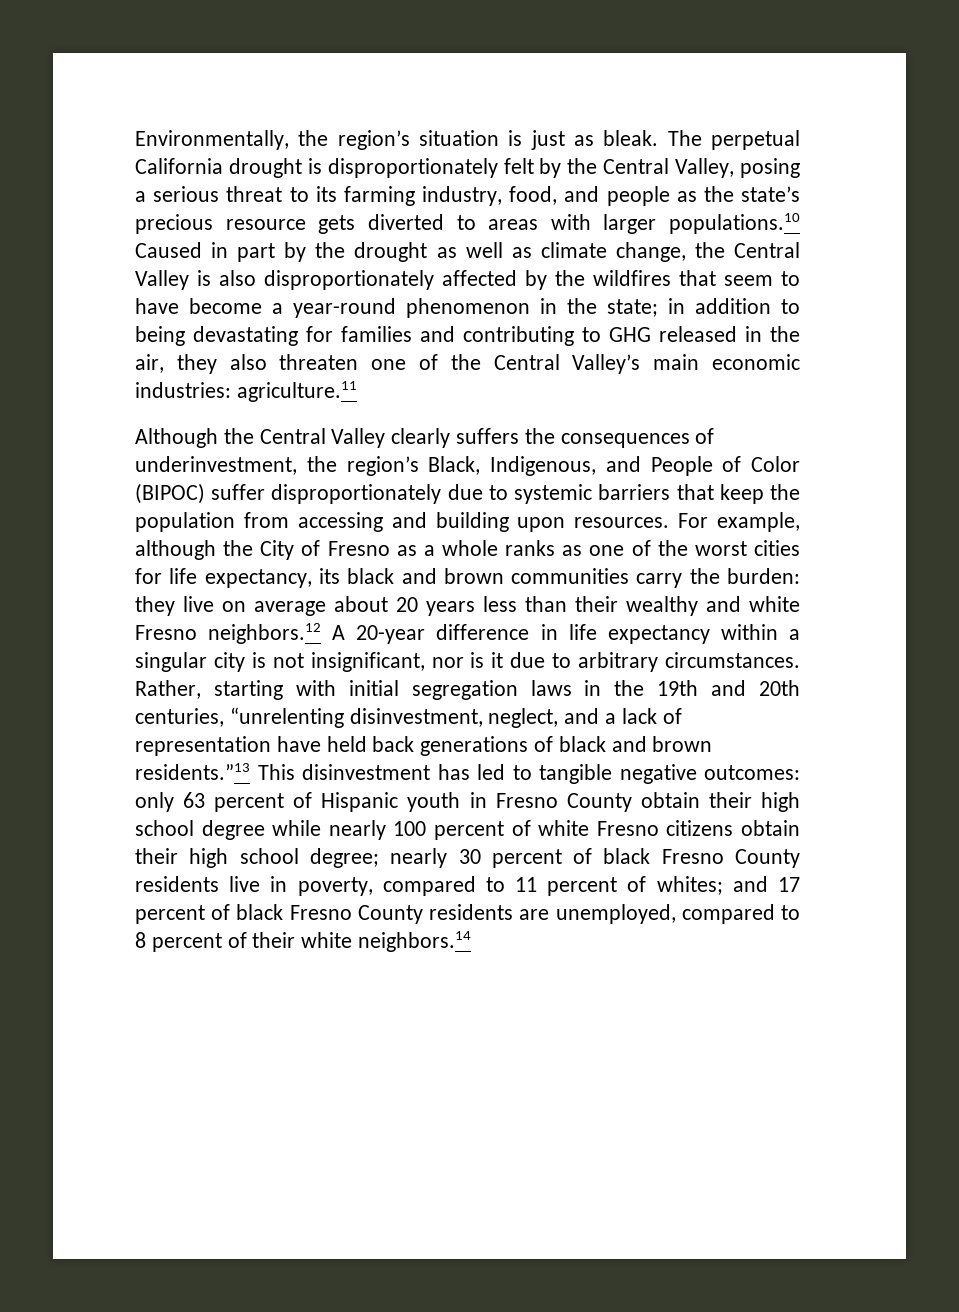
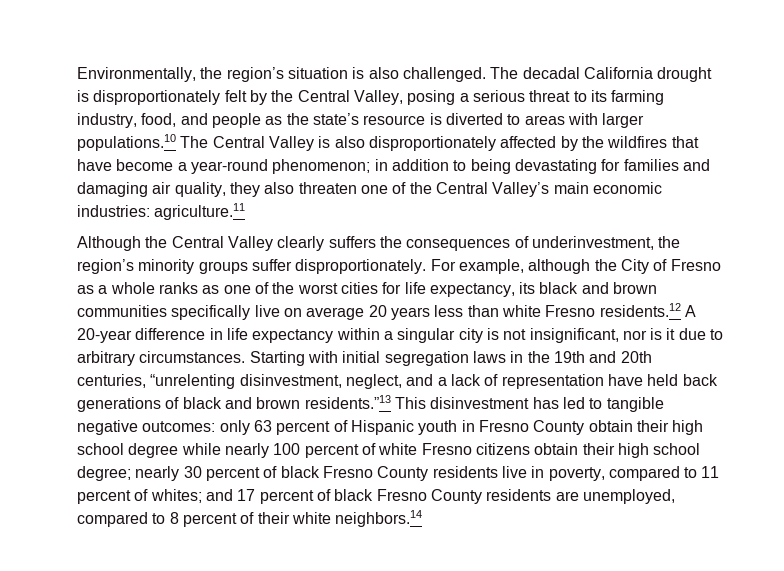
- Environmentally, the region’s situation is just as bleak. The perpetual California drought is disproportionately felt by the Central Valley, posing a serious threat to its farming industry, food, and people as the state’s precious resource gets diverted to areas with larger populations.10 Caused in part by the drought as well as climate change, the Central Valley is also disproportionately affected by the wildfires that seem to have become a year-round phenomenon in the state;
+ Environmentally, the region’s situation is also challenged. The decadal California drought is disproportionately felt by the Central Valley, posing a serious threat to its farming industry, food, and people as the state’s resource is diverted to areas with larger populations.10 The Central Valley is also disproportionately affected by the wildfires that have become a year-round phenomenon;
- in addition to being devastating for families and contributing to GHG released in the air, they also threaten one of the Central Valley’s main economic industries:
+ in addition to being devastating for families and damaging air quality, they also threaten one of the Central Valley’s main economic industries:
- Although the Central Valley clearly suffers the consequences of underinvestment, the region’s Black, Indigenous, and People of Color (BIPOC) suffer disproportionately due to systemic barriers that keep the population from accessing and building upon resources.
+ Although the Central Valley clearly suffers the consequences of underinvestment, the region’s minority groups suffer disproportionately.
- For example, although the City of Fresno as a whole ranks as one of the worst cities for life expectancy, its black and brown communities carry the burden: they live on average about 20 years less than their wealthy and white Fresno neighbors.12 A 20-year difference in life expectancy within a singular city is not insignificant, nor is it due to arbitrary circumstances.
+ For example, although the City of Fresno as a whole ranks as one of the worst cities for life expectancy, its black and brown communities specifically live on average 20 years less than white Fresno residents.12 A 20-year difference in life expectancy within a singular city is not insignificant, nor is it due to arbitrary circumstances.
- Rather, starting with initial segregation laws in the 19th and 20th centuries, “unrelenting disinvestment, neglect, and a lack of representation have held back generations of black and brown residents.”13 This disinvestment has led to tangible negative outcomes:
+ Starting with initial segregation laws in the 19th and 20th centuries, “unrelenting disinvestment, neglect, and a lack of representation have held back generations of black and brown residents.”13 This disinvestment has led to tangible negative outcomes:

